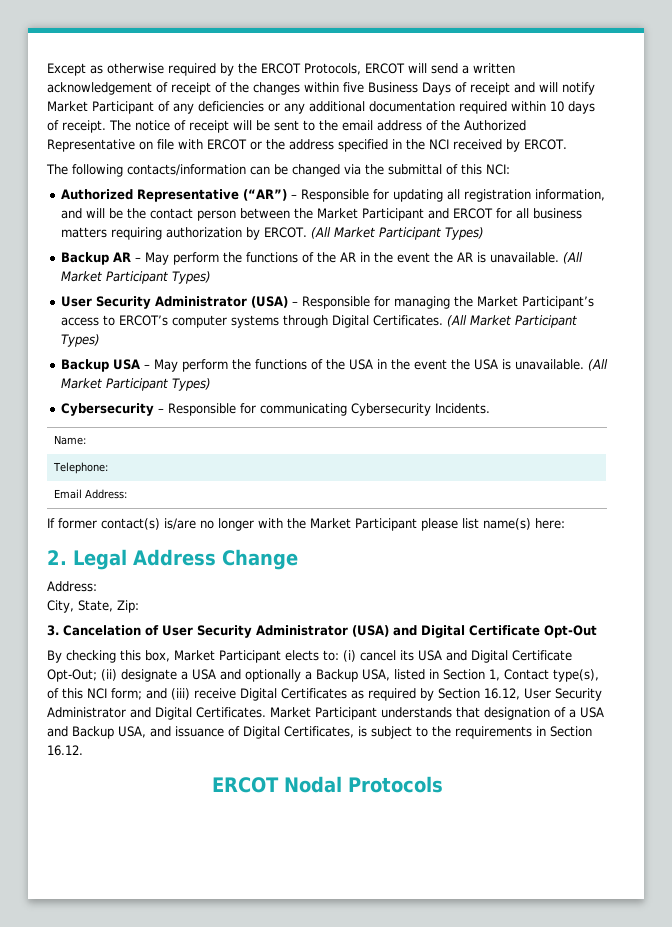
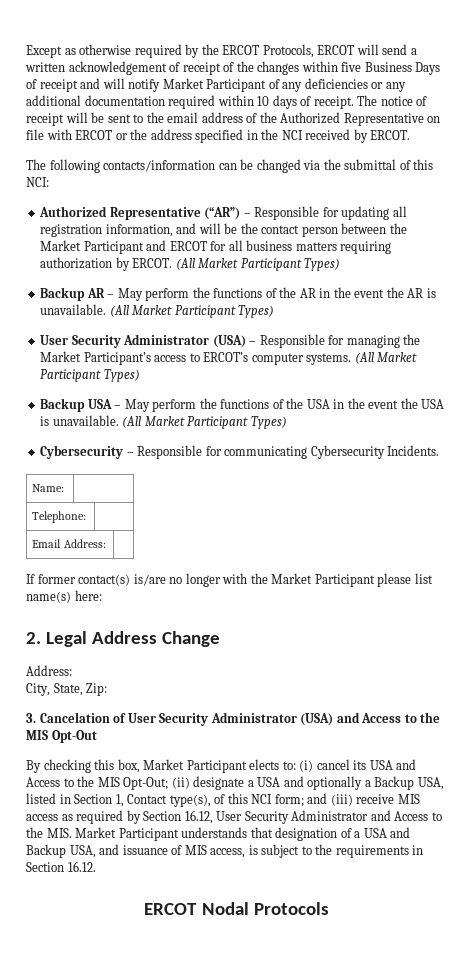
- User Security Administrator (USA) – Responsible for managing the Market Participant’s access to ERCOT’s computer systems through Digital Certificates.
+ User Security Administrator (USA) – Responsible for managing the Market Participant’s access to ERCOT’s computer systems.
- 3. Cancelation of User Security Administrator (USA) and Digital Certificate Opt-Out
+ 3. Cancelation of User Security Administrator (USA) and Access to the MIS Opt-Out
- (i) cancel its USA and Digital Certificate Opt-Out;
+ (i) cancel its USA and Access to the MIS Opt-Out;
- and (iii) receive Digital Certificates as required by Section 16.12, User Security Administrator and Digital Certificates. Market Participant understands that designation of a USA and Backup USA, and issuance of Digital Certificates, is subject to the requirements in Section 16.12.
+ and (iii) receive MIS access as required by Section 16.12, User Security Administrator and Access to the MIS. Market Participant understands that designation of a USA and Backup USA, and issuance of MIS access, is subject to the requirements in Section 16.12.

